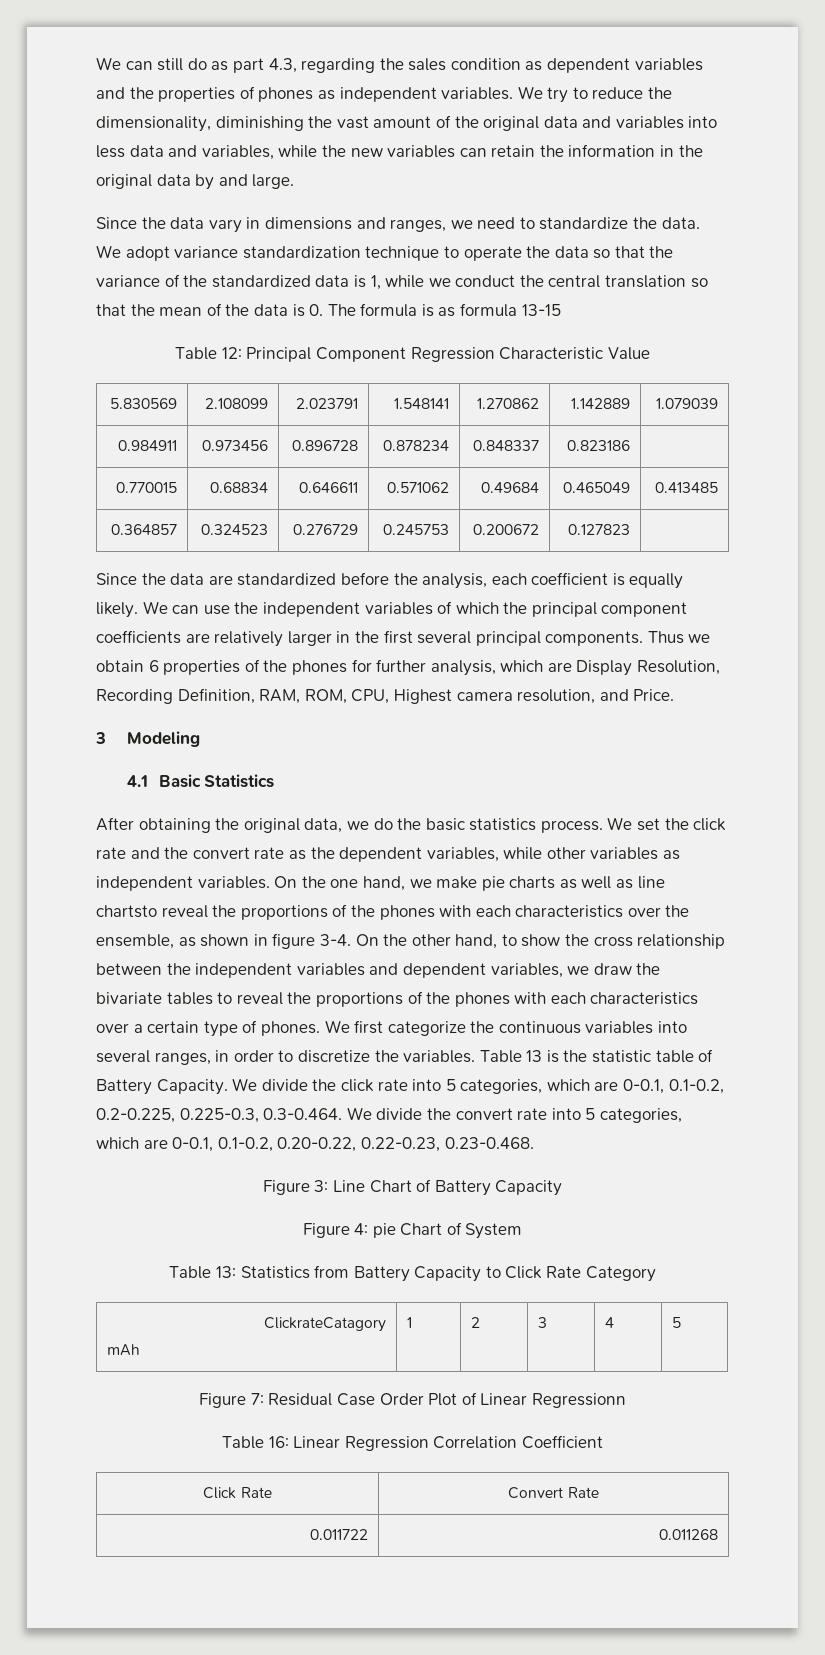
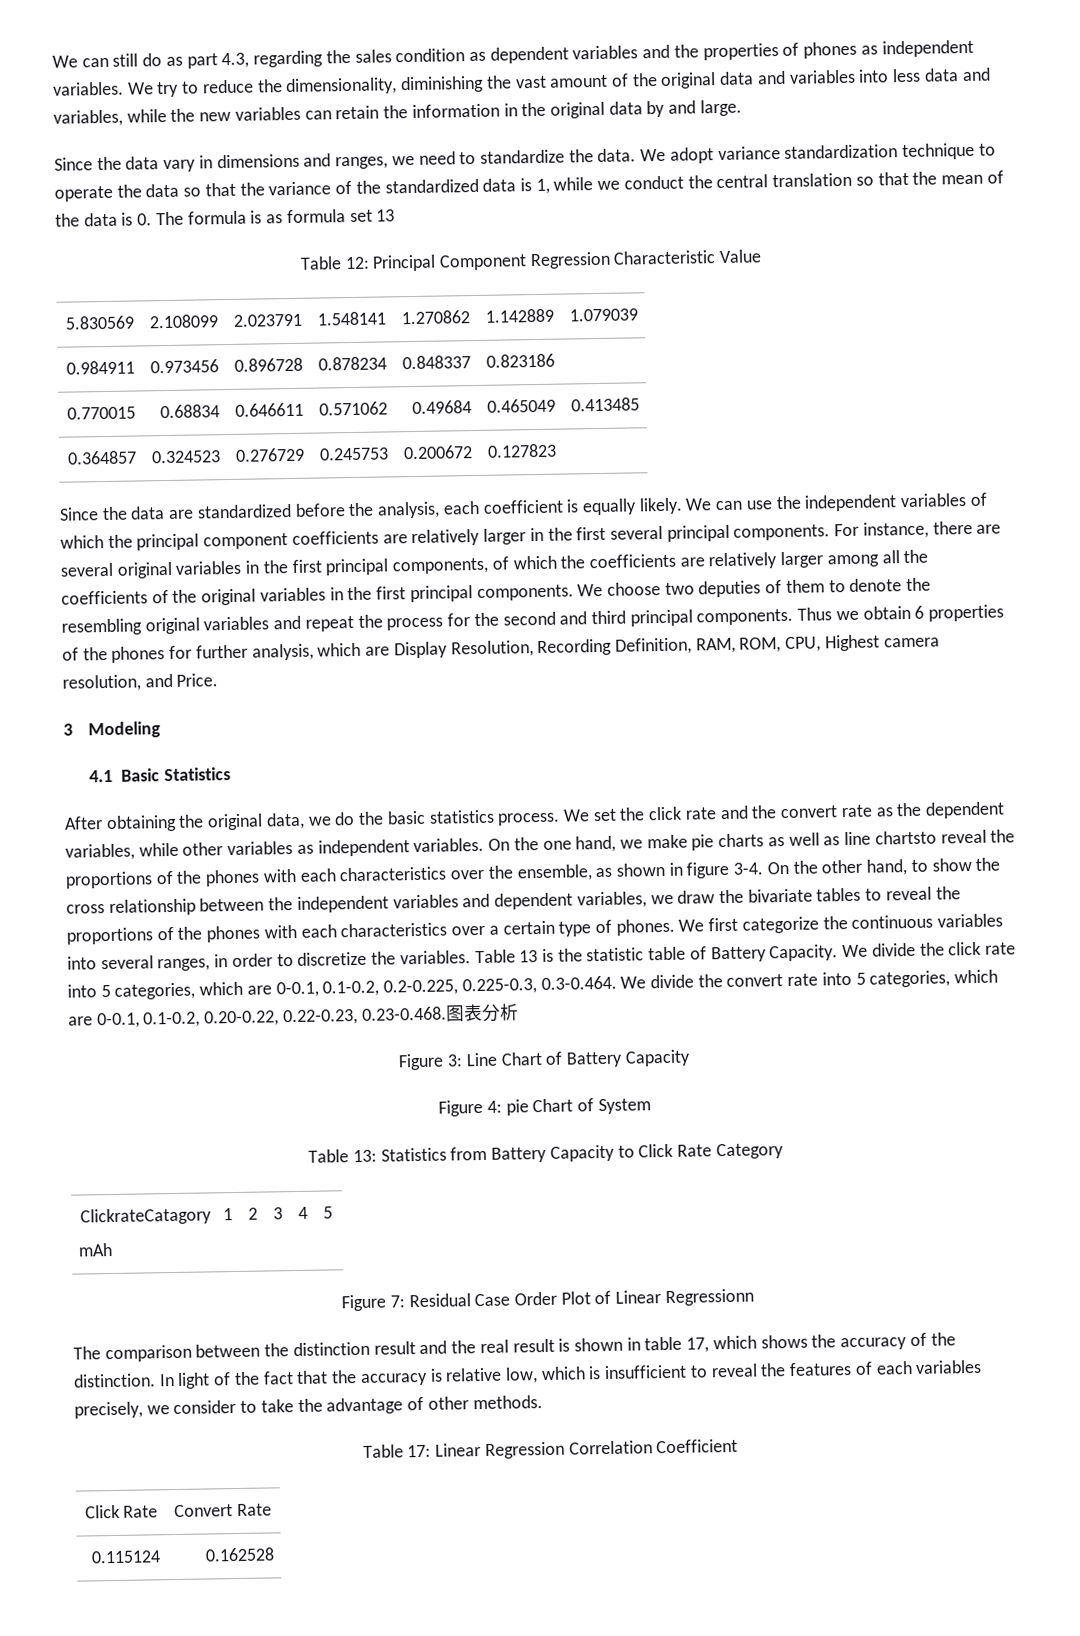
- We adopt variance standardization technique to operate the data so that the variance of the standardized data is 1, while we conduct the central translation so that the mean of the data is 0. The formula is as formula 13-15
+ We adopt variance standardization technique to operate the data so that the variance of the standardized data is 1, while we conduct the central translation so that the mean of the data is 0. The formula is as formula set 13
+ For instance, there are several original variables in the first principal components, of which the coefficients are relatively larger among all the coefficients of the original variables in the first principal components. We choose two deputies of them to denote the resembling original variables and repeat the process for the second and third principal components.
- We divide the click rate into 5 categories, which are 0-0.1, 0.1-0.2, 0.2-0.225, 0.225-0.3, 0.3-0.464. We divide the convert rate into 5 categories, which are 0-0.1, 0.1-0.2, 0.20-0.22, 0.22-0.23, 0.23-0.468.
+ We divide the click rate into 5 categories, which are 0-0.1, 0.1-0.2, 0.2-0.225, 0.225-0.3, 0.3-0.464. We divide the convert rate into 5 categories, which are 0-0.1, 0.1-0.2, 0.20-0.22, 0.22-0.23, 0.23-0.468.图表分析
- Table 16: Linear Regression Correlation Coefficient
+ The comparison between the distinction result and the real result is shown in table 17, which shows the accuracy of the distinction. In light of the fact that the accuracy is relative low, which is insufficient to reveal the features of each variables precisely, we consider to take the advantage of other methods.
+ Table 17: Linear Regression Correlation Coefficient
- 0.011722 | 0.011268
+ 0.115124 | 0.162528

